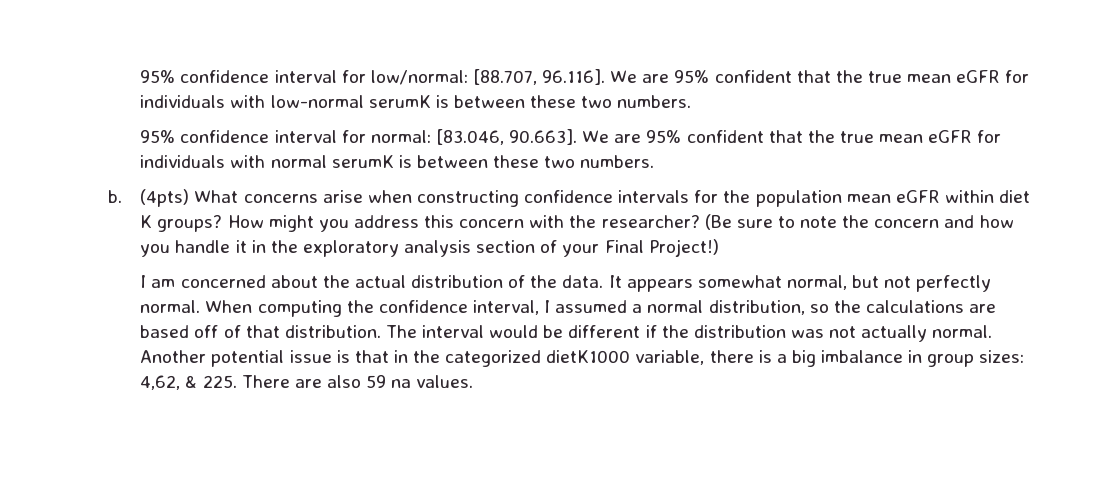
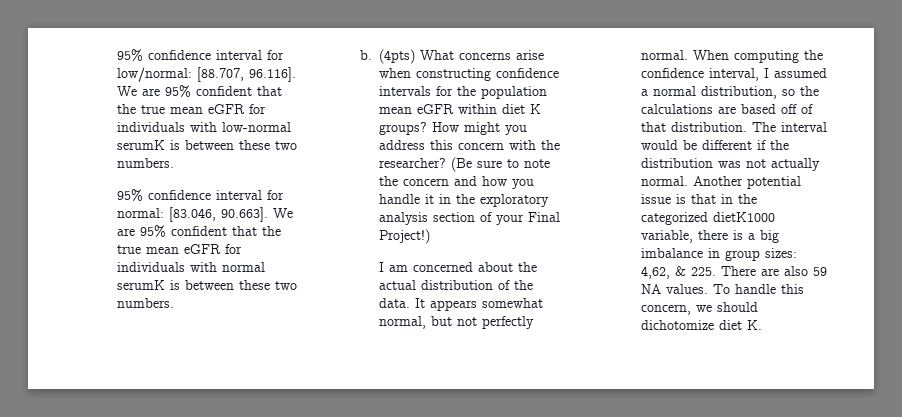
- Another potential issue is that in the categorized dietK1000 variable, there is a big imbalance in group sizes: 4,62, & 225. There are also 59 na values.
+ Another potential issue is that in the categorized dietK1000 variable, there is a big imbalance in group sizes: 4,62, & 225. There are also 59 NA values. To handle this concern, we should dichotomize diet K.

